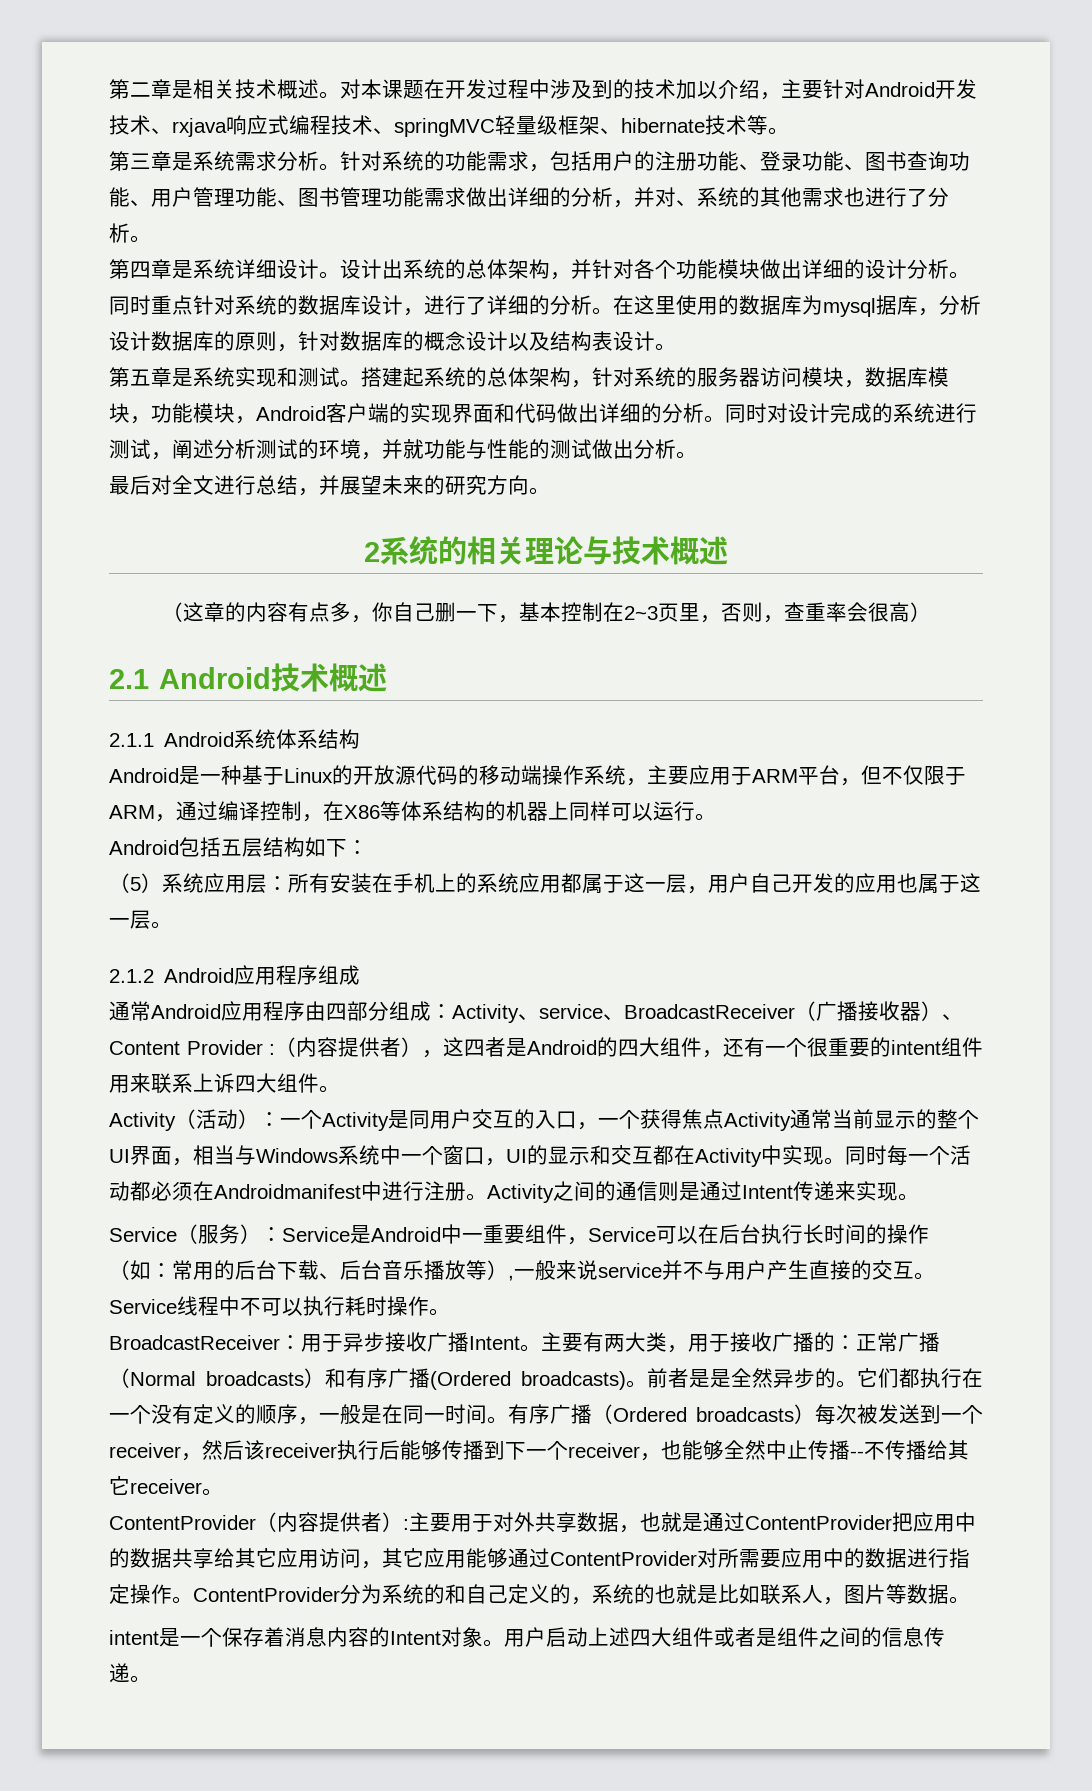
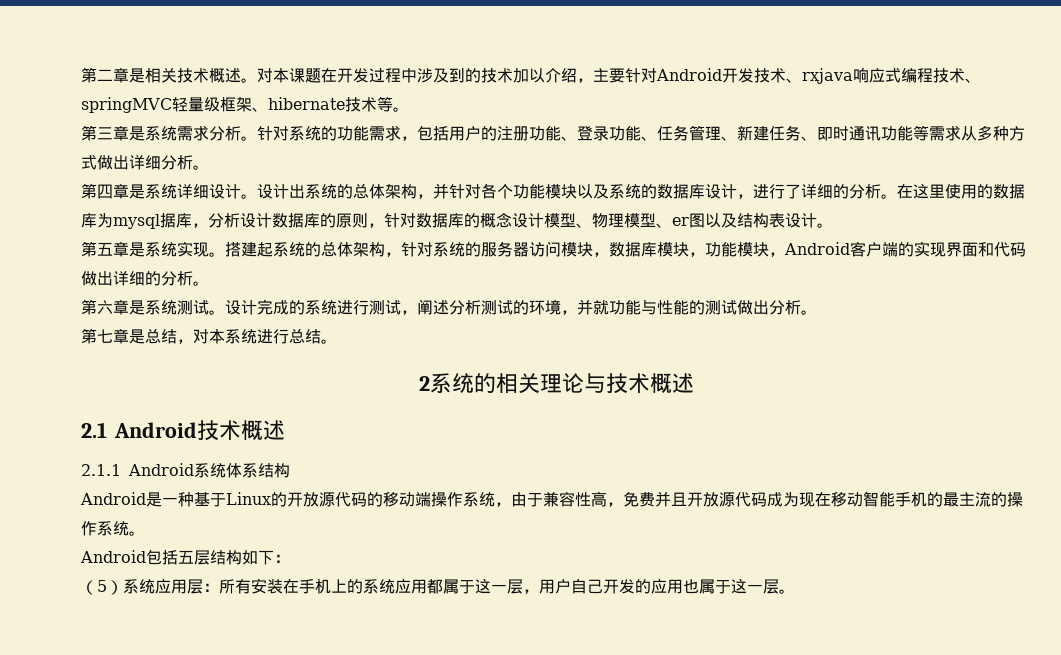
- 针对系统的功能需求，包括用户的注册功能、登录功能、图书查询功能、用户管理功能、图书管理功能需求做出详细的分析，并对、系统的其他需求也进行了分析。
+ 针对系统的功能需求，包括用户的注册功能、登录功能、任务管理、新建任务、即时通讯功能等需求从多种方式做出详细分析。
- 设计出系统的总体架构，并针对各个功能模块做出详细的设计分析。同时重点针对系统的数据库设计，进行了详细的分析。
+ 设计出系统的总体架构，并针对各个功能模块以及系统的数据库设计，进行了详细的分析。
- 在这里使用的数据库为mysql据库，分析设计数据库的原则，针对数据库的概念设计以及结构表设计。
+ 在这里使用的数据库为mysql据库，分析设计数据库的原则，针对数据库的概念设计模型、物理模型、er图以及结构表设计。
- 第五章是系统实现和测试。
+ 第五章是系统实现。
- 搭建起系统的总体架构，针对系统的服务器访问模块，数据库模块，功能模块，Android客户端的实现界面和代码做出详细的分析。同时对设计完成的系统进行测试，阐述分析测试的环境，并就功能与性能的测试做出分析。
+ 搭建起系统的总体架构，针对系统的服务器访问模块，数据库模块，功能模块，Android客户端的实现界面和代码做出详细的分析。
+ 第六章是系统测试。设计完成的系统进行测试，阐述分析测试的环境，并就功能与性能的测试做出分析。
- 最后对全文进行总结，并展望未来的研究方向。
+ 第七章是总结，对本系统进行总结。
- （这章的内容有点多，你自己删一下，基本控制在2~3页里，否则，查重率会很高）
- Android是一种基于Linux的开放源代码的移动端操作系统，主要应用于ARM平台，但不仅限于ARM，通过编译控制，在X86等体系结构的机器上同样可以运行。
+ Android是一种基于Linux的开放源代码的移动端操作系统，由于兼容性高，免费并且开放源代码成为现在移动智能手机的最主流的操作系统。
- 2.1.2 Android应用程序组成
- 通常Android应用程序由四部分组成：Activity、service、BroadcastReceiver（广播接收器）、Content Provider :（内容提供者），这四者是Android的四大组件，还有一个很重要的intent组件用来联系上诉四大组件。
- Activity（活动）：一个Activity是同用户交互的入口，一个获得焦点Activity通常当前显示的整个UI界面，相当与Windows系统中一个窗口，UI的显示和交互都在Activity中实现。同时每一个活动都必须在Androidmanifest中进行注册。Activity之间的通信则是通过Intent传递来实现。
- Service（服务）：Service是Android中一重要组件，Service可以在后台执行长时间的操作（如：常用的后台下载、后台音乐播放等）,一般来说service并不与用户产生直接的交互。Service线程中不可以执行耗时操作。
- BroadcastReceiver：用于异步接收广播Intent。主要有两大类，用于接收广播的：正常广播（Normal broadcasts）和有序广播(Ordered broadcasts)。前者是是全然异步的。它们都执行在一个没有定义的顺序，一般是在同一时间。有序广播（Ordered broadcasts）每次被发送到一个receiver，然后该receiver执行后能够传播到下一个receiver，也能够全然中止传播--不传播给其它receiver。
- ContentProvider（内容提供者）:主要用于对外共享数据，也就是通过ContentProvider把应用中的数据共享给其它应用访问，其它应用能够通过ContentProvider对所需要应用中的数据进行指定操作。ContentProvider分为系统的和自己定义的，系统的也就是比如联系人，图片等数据。
- intent是一个保存着消息内容的Intent对象。用户启动上述四大组件或者是组件之间的信息传递。

